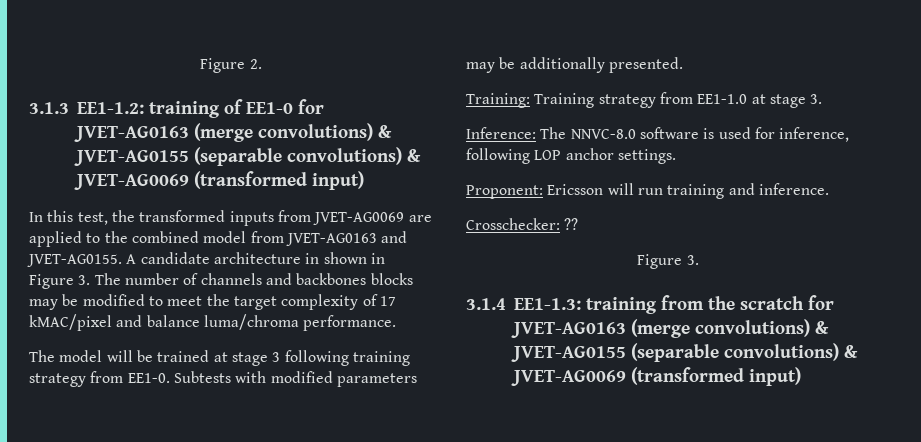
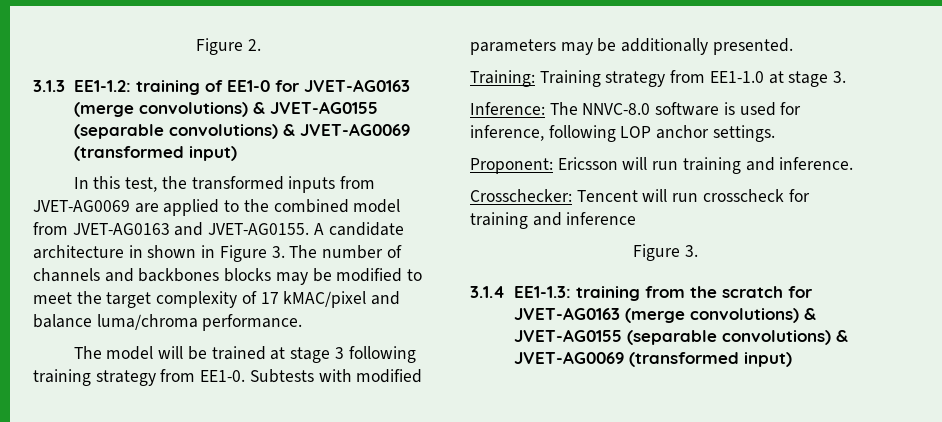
- Crosschecker: ??
+ Crosschecker: Tencent will run crosscheck for training and inference

